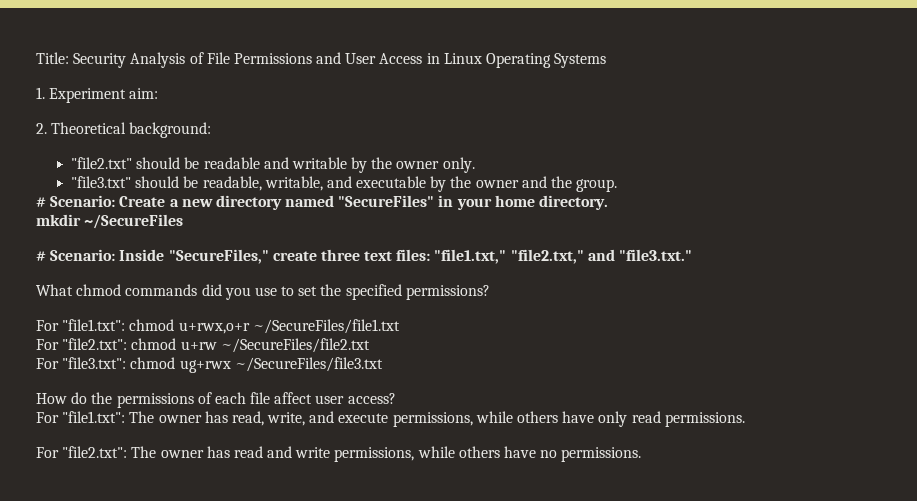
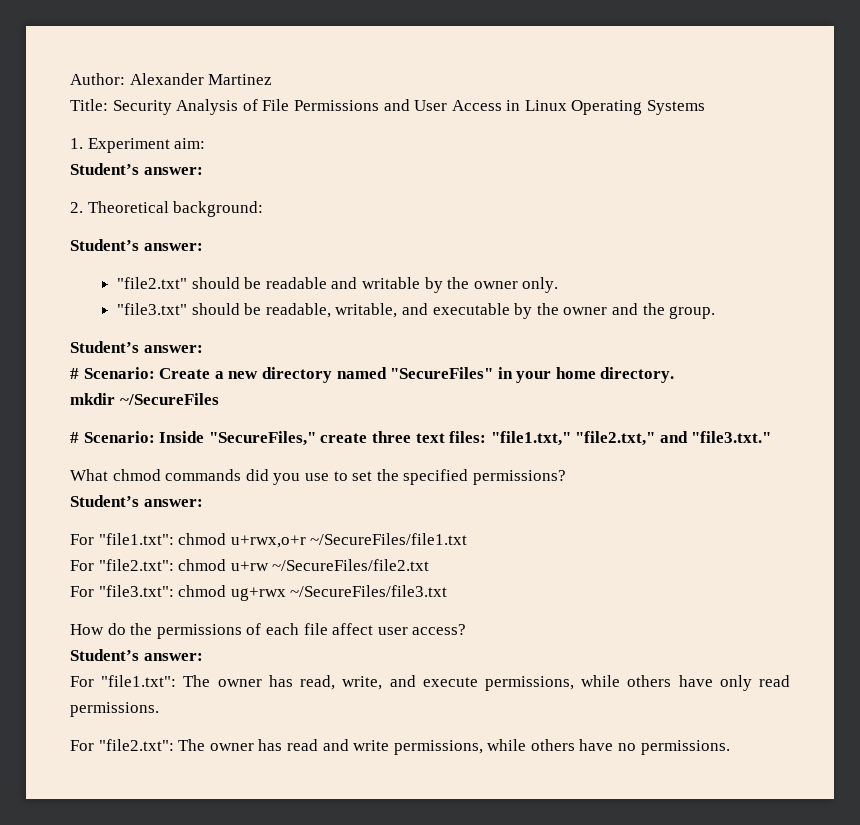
+ Author: Alexander Martinez
  1. Experiment aim:
+ Student’s answer:
  2. Theoretical background:
+ Student’s answer:
  "file3.txt" should be readable, writable, and executable by the owner and the group.
+ Student’s answer:
  What chmod commands did you use to set the specified permissions?
+ Student’s answer:
  How do the permissions of each file affect user access?
+ Student’s answer:

